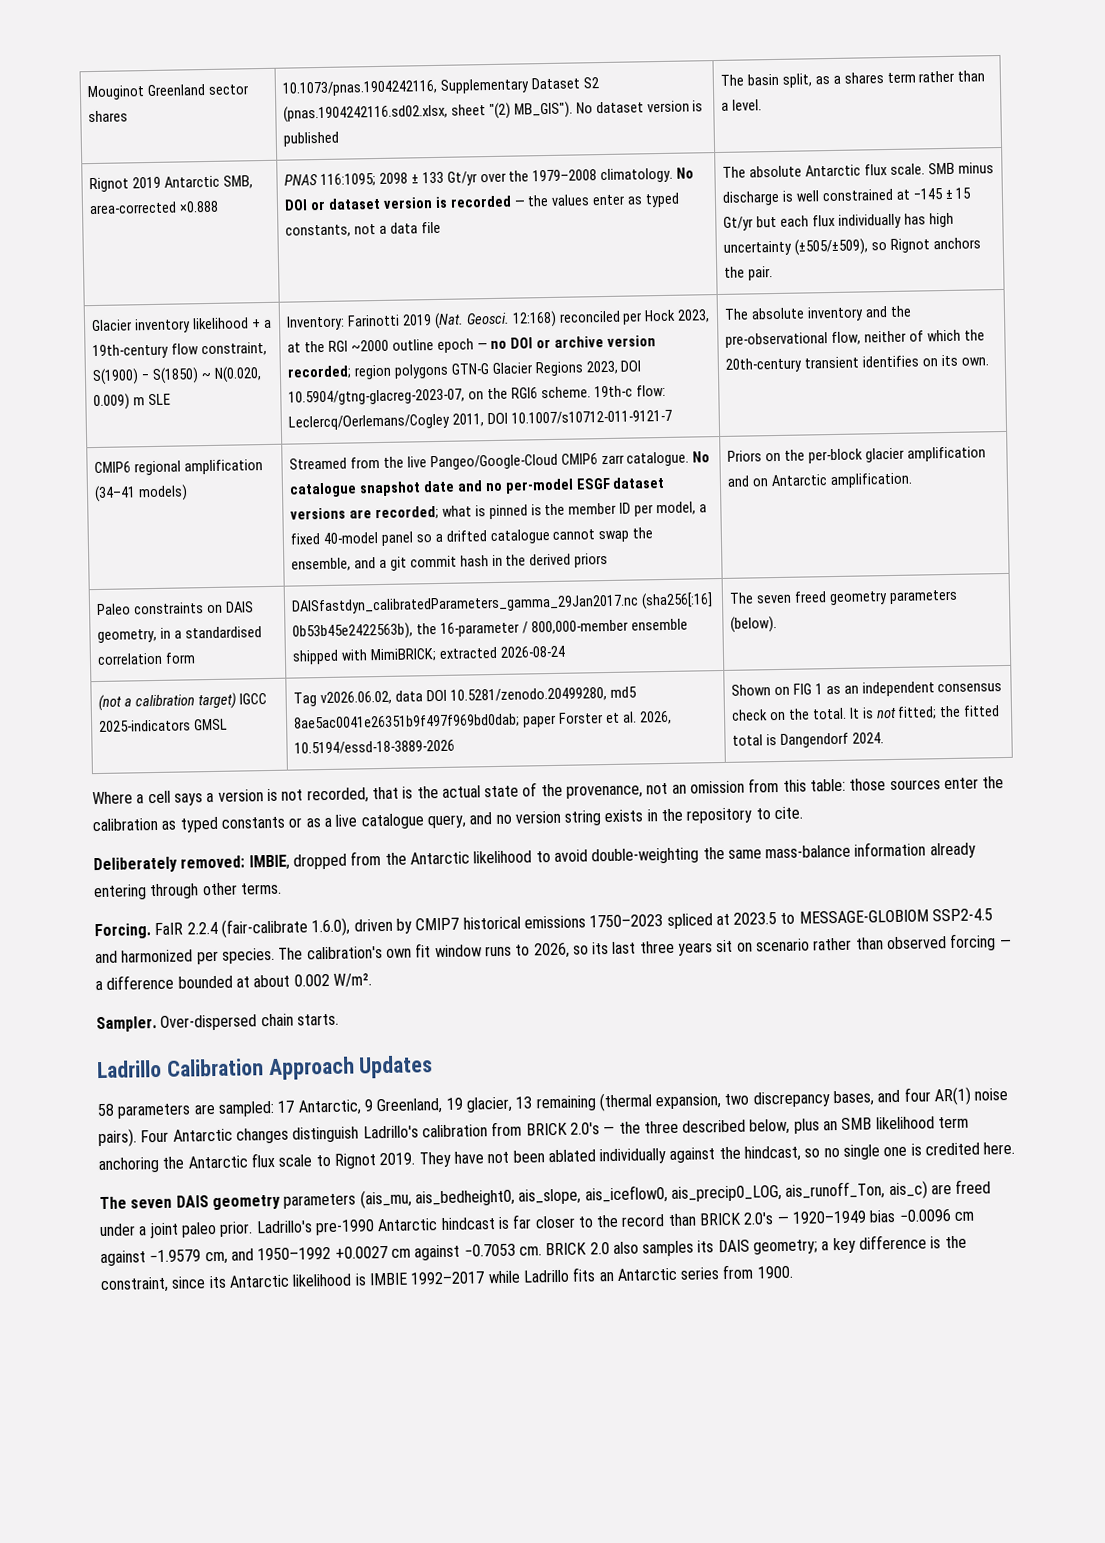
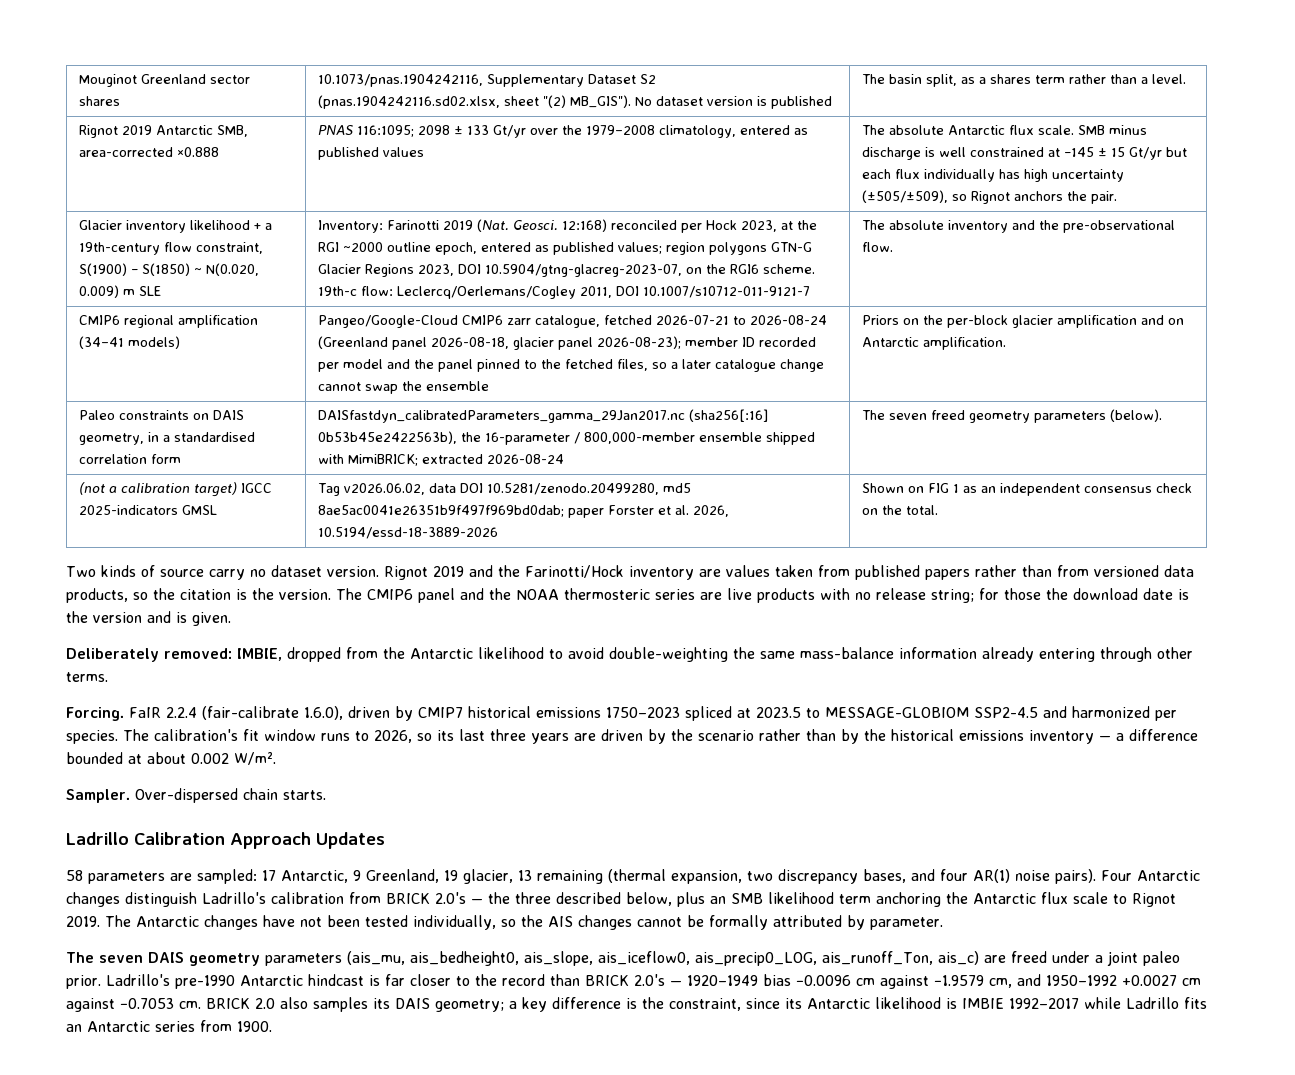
- PNAS 116:1095; 2098 ± 133 Gt/yr over the 1979–2008 climatology. No DOI or dataset version is recorded — the values enter as typed constants, not a data file
+ PNAS 116:1095; 2098 ± 133 Gt/yr over the 1979–2008 climatology, entered as published values
- 12:168) reconciled per Hock 2023, at the RGI ~2000 outline epoch — no DOI or archive version recorded; region polygons GTN-G Glacier Regions 2023, DOI 10.5904/gtng-glacreg-2023-07, on the RGI6 scheme.
+ 12:168) reconciled per Hock 2023, at the RGI ~2000 outline epoch, entered as published values; region polygons GTN-G Glacier Regions 2023, DOI 10.5904/gtng-glacreg-2023-07, on the RGI6 scheme.
- The absolute inventory and the pre-observational flow, neither of which the 20th-century transient identifies on its own.
+ The absolute inventory and the pre-observational flow.
- Streamed from the live Pangeo/Google-Cloud CMIP6 zarr catalogue. No catalogue snapshot date and no per-model ESGF dataset versions are recorded; what is pinned is the member ID per model, a fixed 40-model panel so a drifted catalogue cannot swap the ensemble, and a git commit hash in the derived priors
+ Pangeo/Google-Cloud CMIP6 zarr catalogue, fetched 2026-07-21 to 2026-08-24 (Greenland panel 2026-08-18, glacier panel 2026-08-23); member ID recorded per model and the panel pinned to the fetched files, so a later catalogue change cannot swap the ensemble
- Shown on FIG 1 as an independent consensus check on the total. It is not fitted; the fitted total is Dangendorf 2024.
- Where a cell says a version is not recorded, that is the actual state of the provenance, not an omission from this table: those sources enter the calibration as typed constants or as a live catalogue query, and no version string exists in the repository to cite.
+ Shown on FIG 1 as an independent consensus check on the total.
+ Two kinds of source carry no dataset version. Rignot 2019 and the Farinotti/Hock inventory are values taken from published papers rather than from versioned data products, so the citation is the version. The CMIP6 panel and the NOAA thermosteric series are live products with no release string; for those the download date is the version and is given.
- The calibration's own fit window runs to 2026, so its last three years sit on scenario rather than observed forcing — a difference bounded at about 0.002 W/m².
+ The calibration's fit window runs to 2026, so its last three years are driven by the scenario rather than by the historical emissions inventory — a difference bounded at about 0.002 W/m².
- They have not been ablated individually against the hindcast, so no single one is credited here.
+ The Antarctic changes have not been tested individually, so the AIS changes cannot be formally attributed by parameter.

